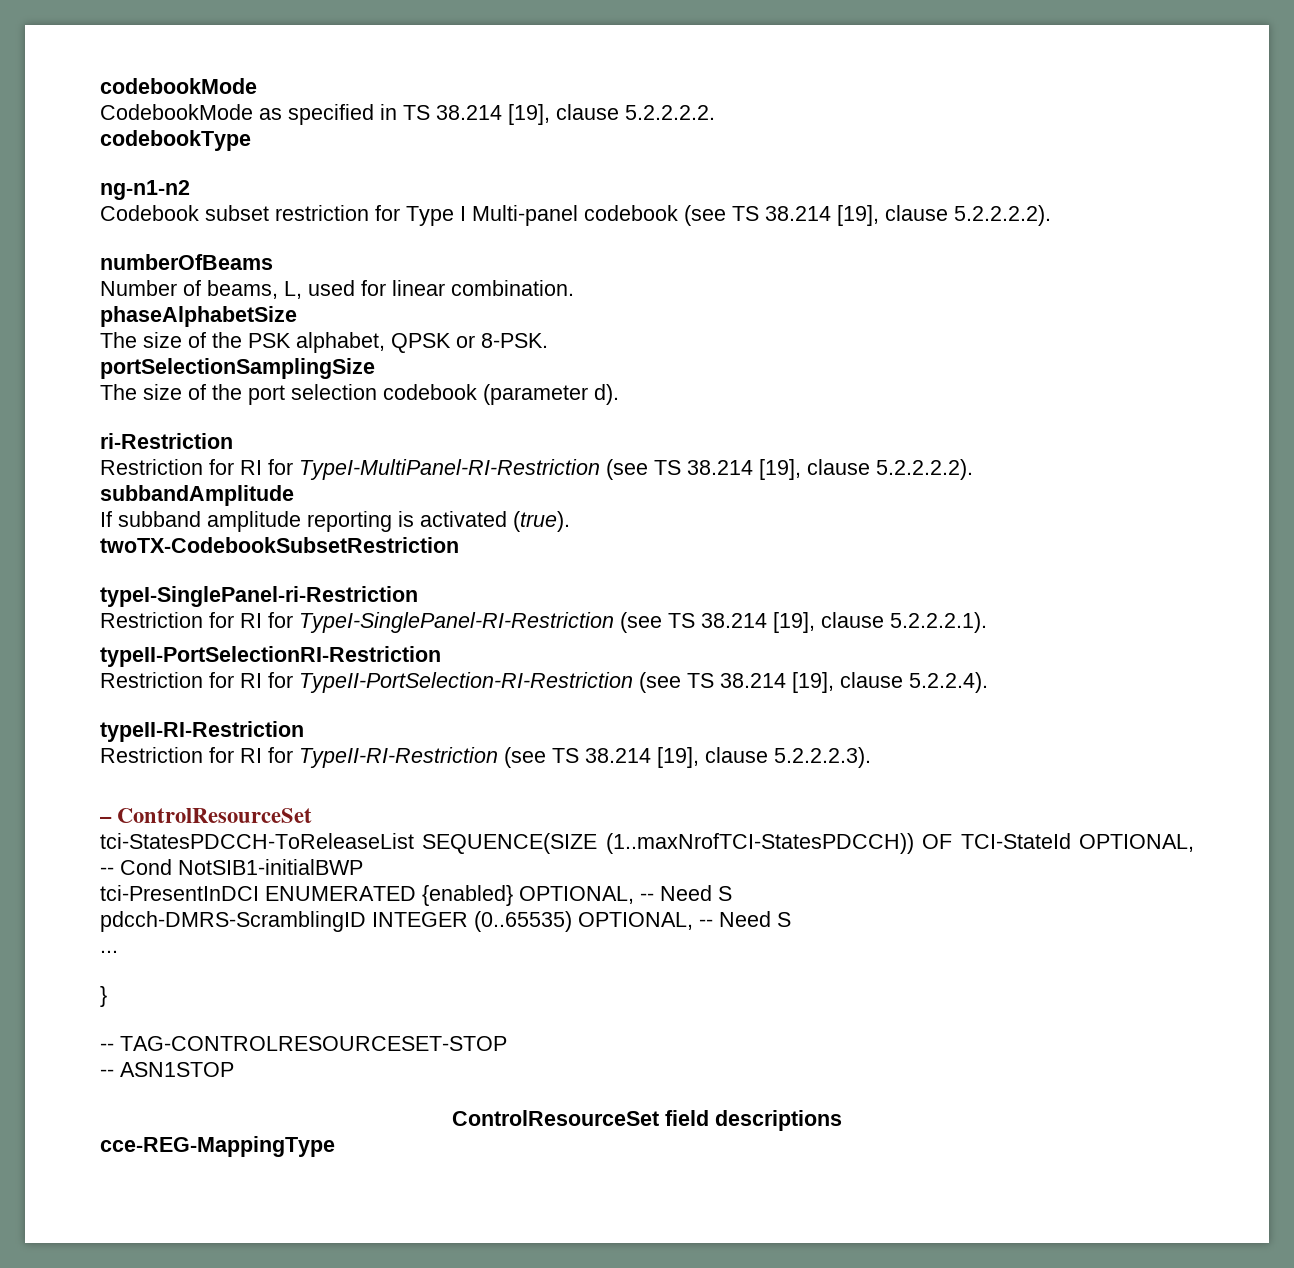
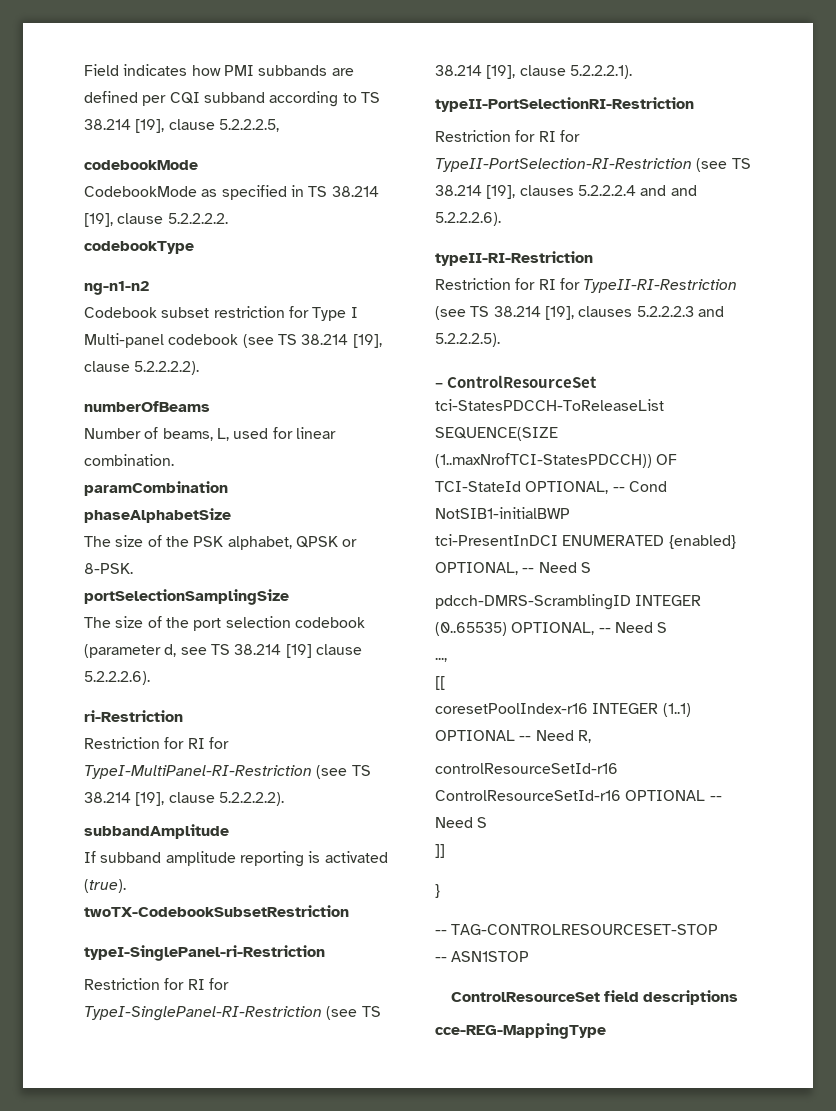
+ Field indicates how PMI subbands are defined per CQI subband according to TS 38.214 [19], clause 5.2.2.2.5,
+ paramCombination
- The size of the port selection codebook (parameter d).
+ The size of the port selection codebook (parameter d, see TS 38.214 [19] clause 5.2.2.2.6).
- Restriction for RI for TypeII-PortSelection-RI-Restriction (see TS 38.214 [19], clause 5.2.2.4).
+ Restriction for RI for TypeII-PortSelection-RI-Restriction (see TS 38.214 [19], clauses 5.2.2.2.4 and and 5.2.2.2.6).
- Restriction for RI for TypeII-RI-Restriction (see TS 38.214 [19], clause 5.2.2.2.3).
+ Restriction for RI for TypeII-RI-Restriction (see TS 38.214 [19], clauses 5.2.2.2.3 and 5.2.2.2.5).
- ...
+ ...,
+ [[
+ coresetPoolIndex-r16 INTEGER (1..1) OPTIONAL -- Need R,
+ controlResourceSetId-r16 ControlResourceSetId-r16 OPTIONAL -- Need S
+ ]]

